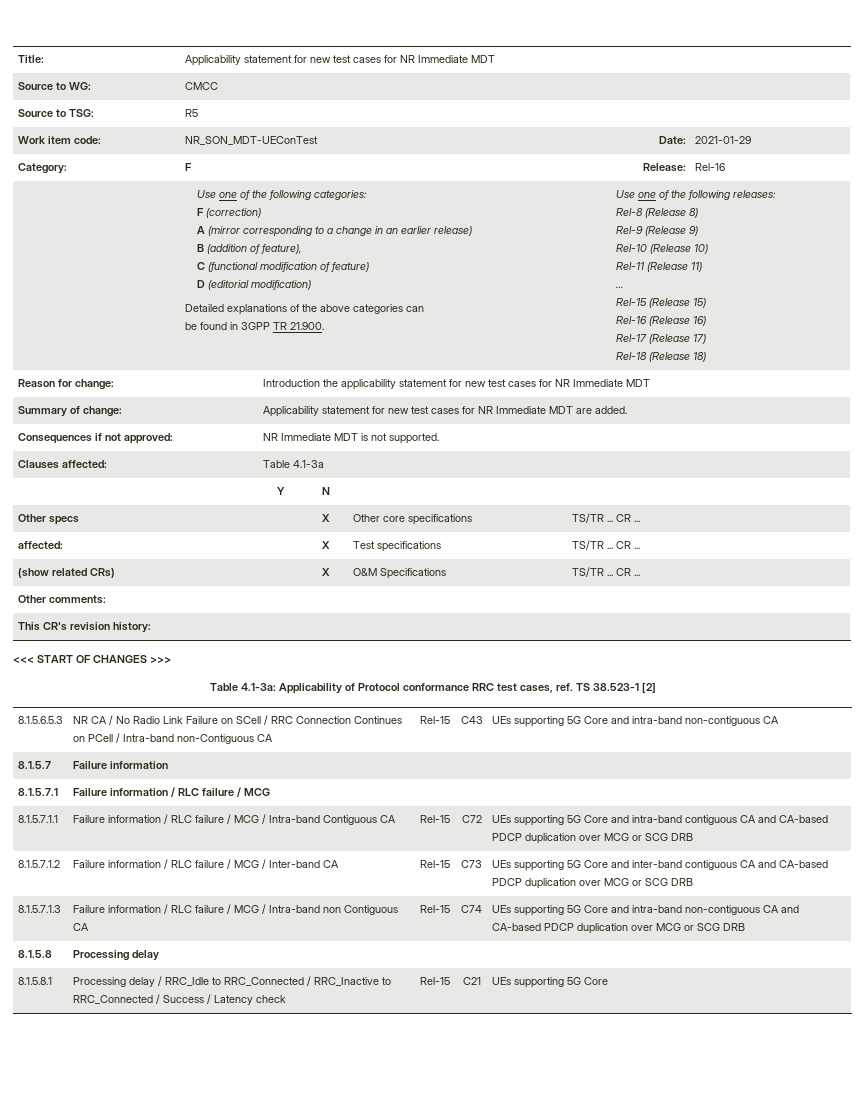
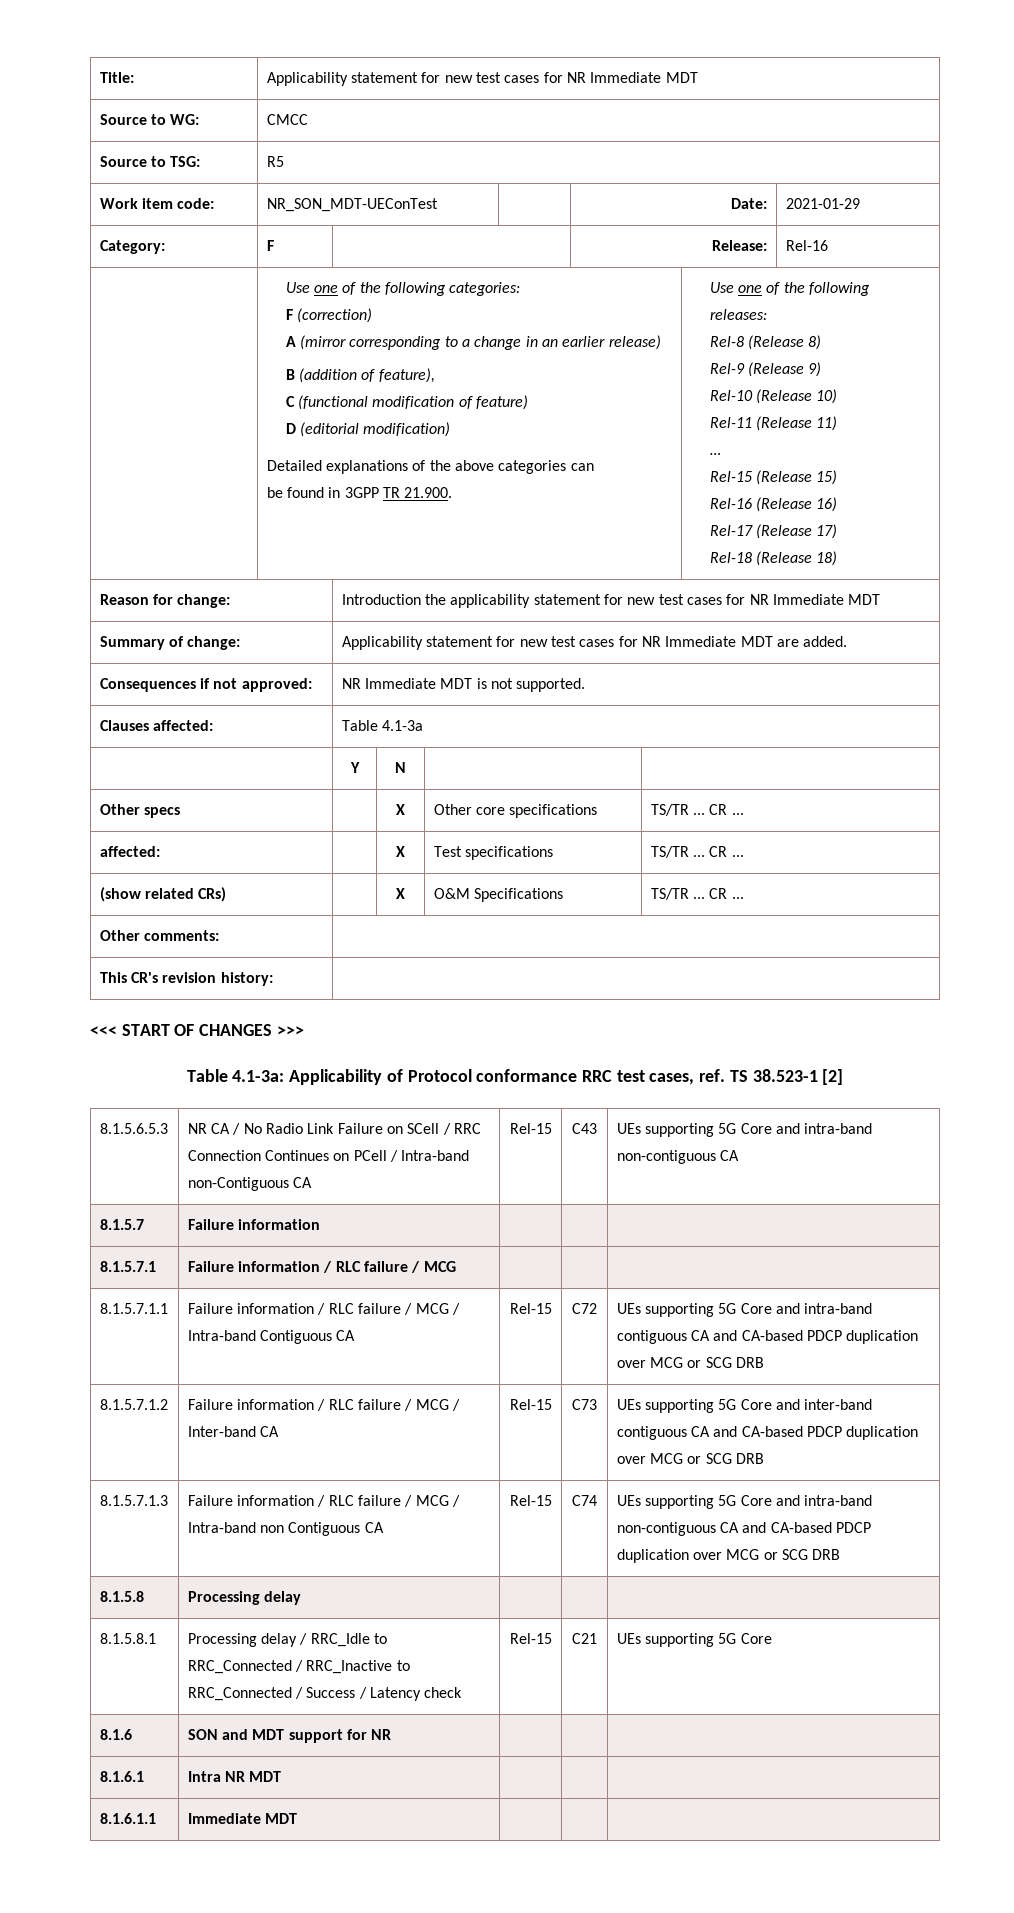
+ 8.1.6 | SON and MDT support for NR | | |
+ 8.1.6.1 | Intra NR MDT | | |
+ 8.1.6.1.1 | Immediate MDT | | |

